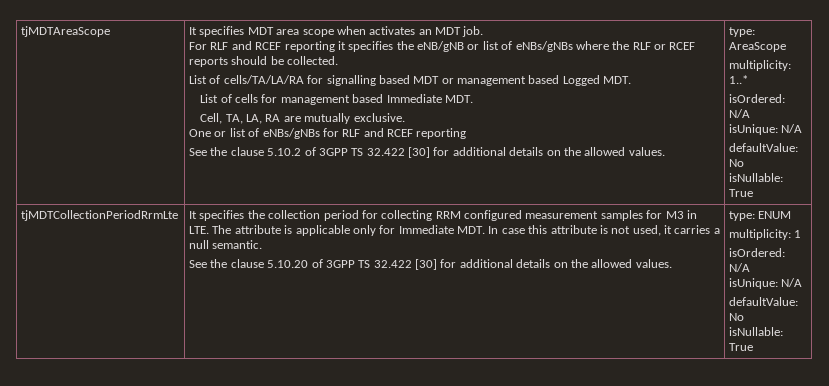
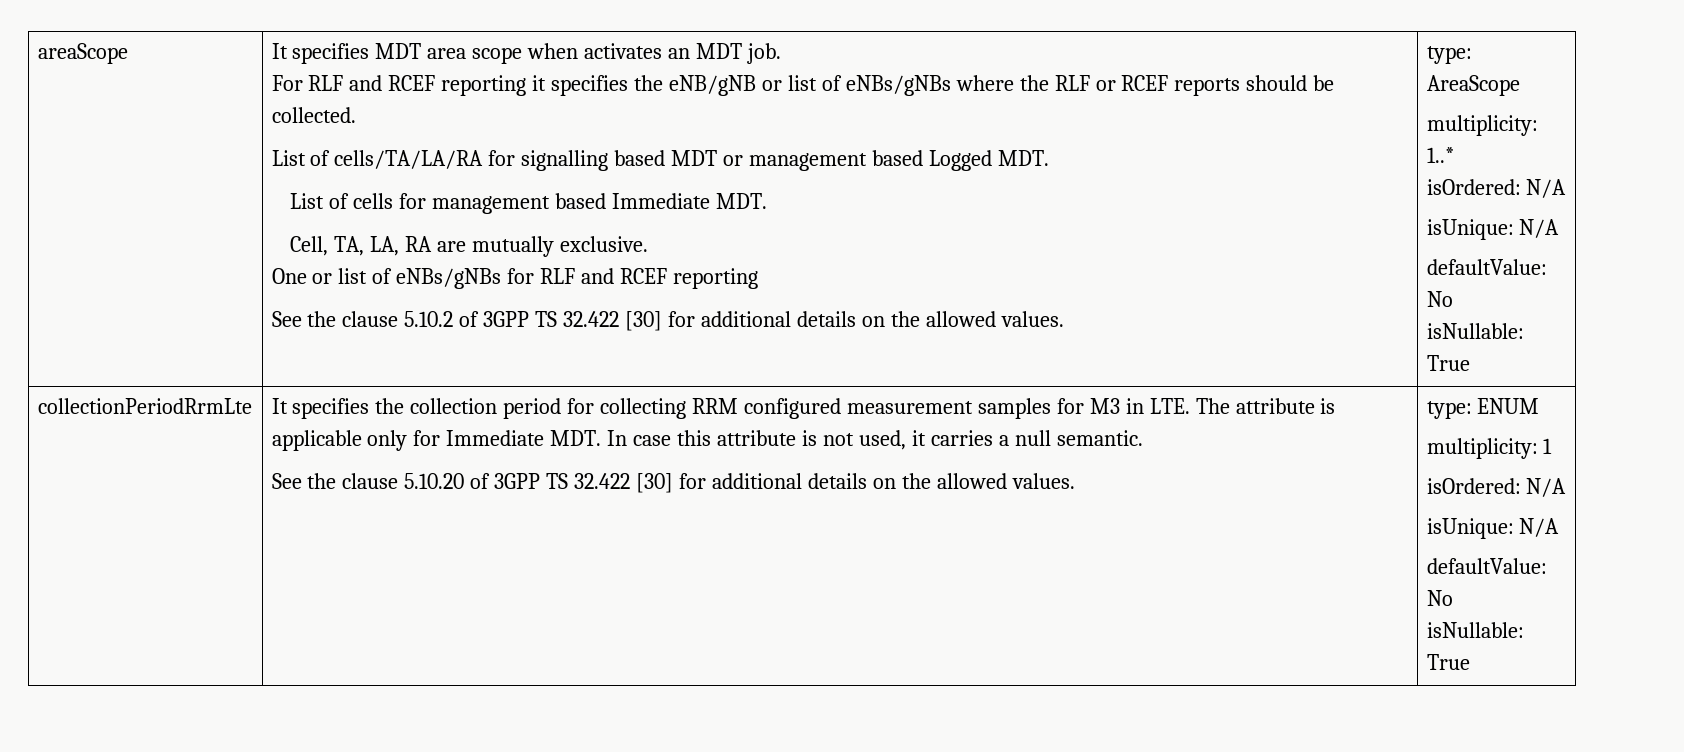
- tjMDTAreaScope
+ areaScope
- tjMDTCollectionPeriodRrmLte
+ collectionPeriodRrmLte

